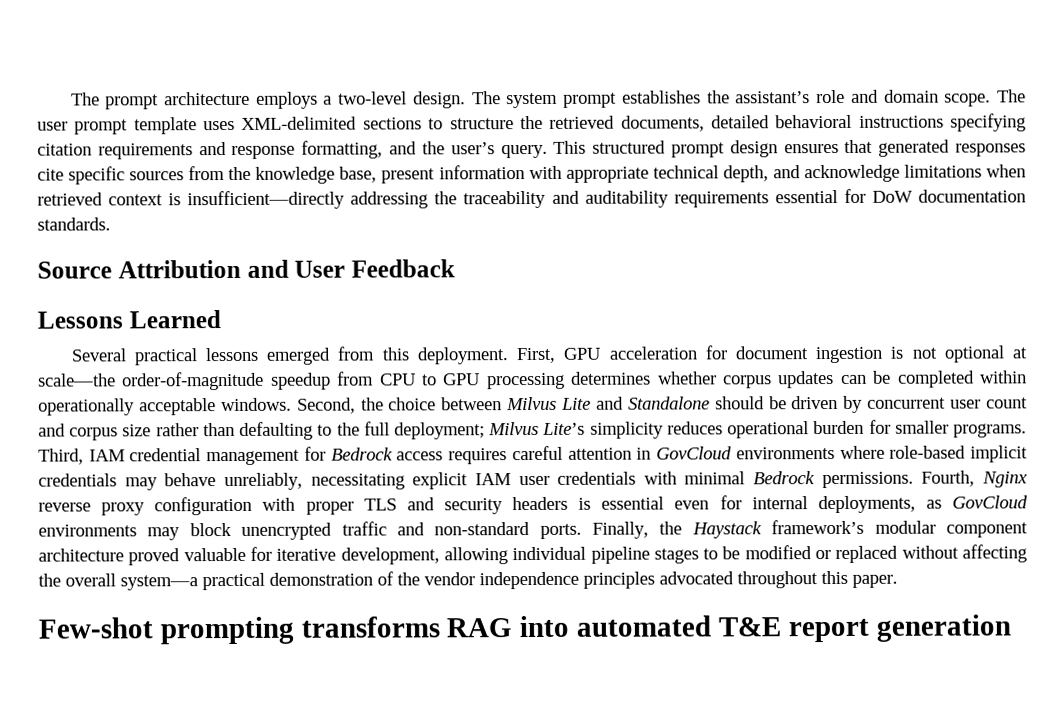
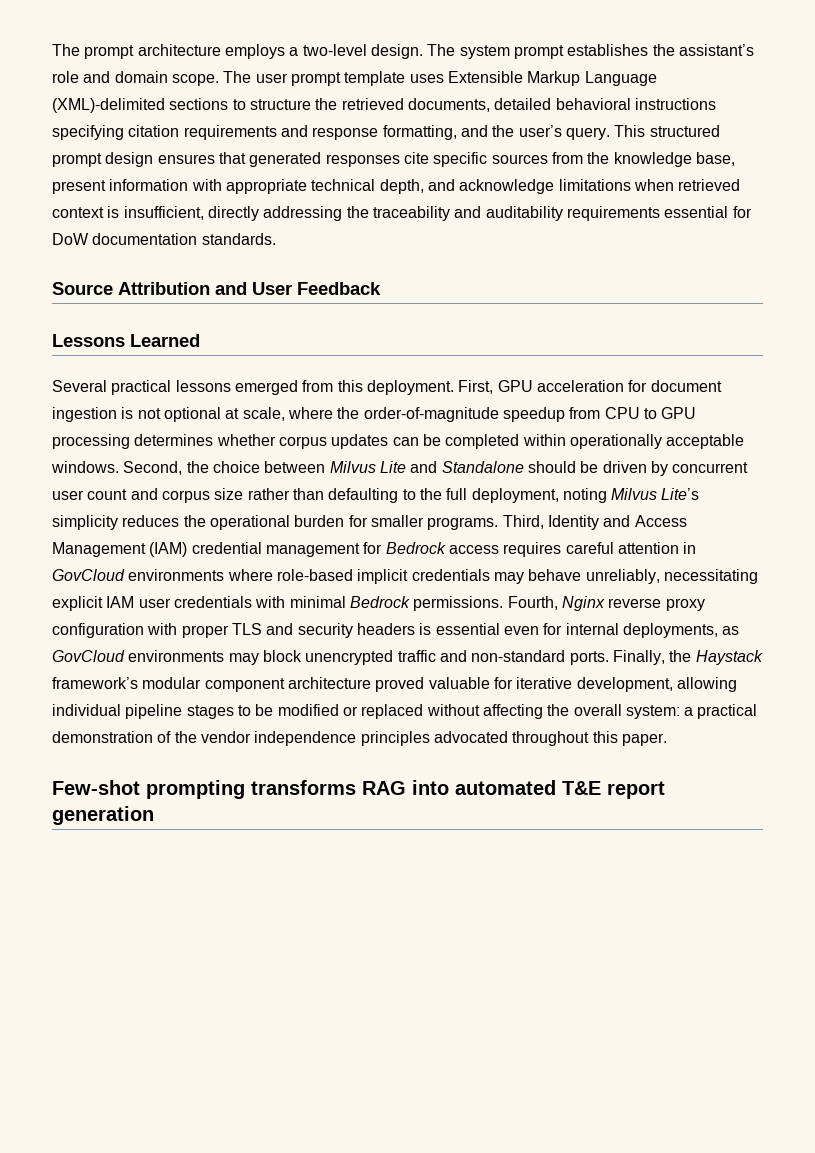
- The user prompt template uses XML-delimited sections to structure the retrieved documents, detailed behavioral instructions specifying citation requirements and response formatting, and the user’s query.
+ The user prompt template uses Extensible Markup Language (XML)-delimited sections to structure the retrieved documents, detailed behavioral instructions specifying citation requirements and response formatting, and the user’s query.
- This structured prompt design ensures that generated responses cite specific sources from the knowledge base, present information with appropriate technical depth, and acknowledge limitations when retrieved context is insufficient—directly addressing the traceability and auditability requirements essential for DoW documentation standards.
+ This structured prompt design ensures that generated responses cite specific sources from the knowledge base, present information with appropriate technical depth, and acknowledge limitations when retrieved context is insufficient, directly addressing the traceability and auditability requirements essential for DoW documentation standards.
- First, GPU acceleration for document ingestion is not optional at scale—the order-of-magnitude speedup from CPU to GPU processing determines whether corpus updates can be completed within operationally acceptable windows.
+ First, GPU acceleration for document ingestion is not optional at scale, where the order-of-magnitude speedup from CPU to GPU processing determines whether corpus updates can be completed within operationally acceptable windows.
- Second, the choice between Milvus Lite and Standalone should be driven by concurrent user count and corpus size rather than defaulting to the full deployment; Milvus Lite’s simplicity reduces operational burden for smaller programs.
+ Second, the choice between Milvus Lite and Standalone should be driven by concurrent user count and corpus size rather than defaulting to the full deployment, noting Milvus Lite’s simplicity reduces the operational burden for smaller programs.
- Third, IAM credential management for Bedrock access requires careful attention in GovCloud environments where role-based implicit credentials may behave unreliably, necessitating explicit IAM user credentials with minimal Bedrock permissions.
+ Third, Identity and Access Management (IAM) credential management for Bedrock access requires careful attention in GovCloud environments where role-based implicit credentials may behave unreliably, necessitating explicit IAM user credentials with minimal Bedrock permissions.
- Finally, the Haystack framework’s modular component architecture proved valuable for iterative development, allowing individual pipeline stages to be modified or replaced without affecting the overall system—a practical demonstration of the vendor independence principles advocated throughout this paper.
+ Finally, the Haystack framework’s modular component architecture proved valuable for iterative development, allowing individual pipeline stages to be modified or replaced without affecting the overall system: a practical demonstration of the vendor independence principles advocated throughout this paper.

